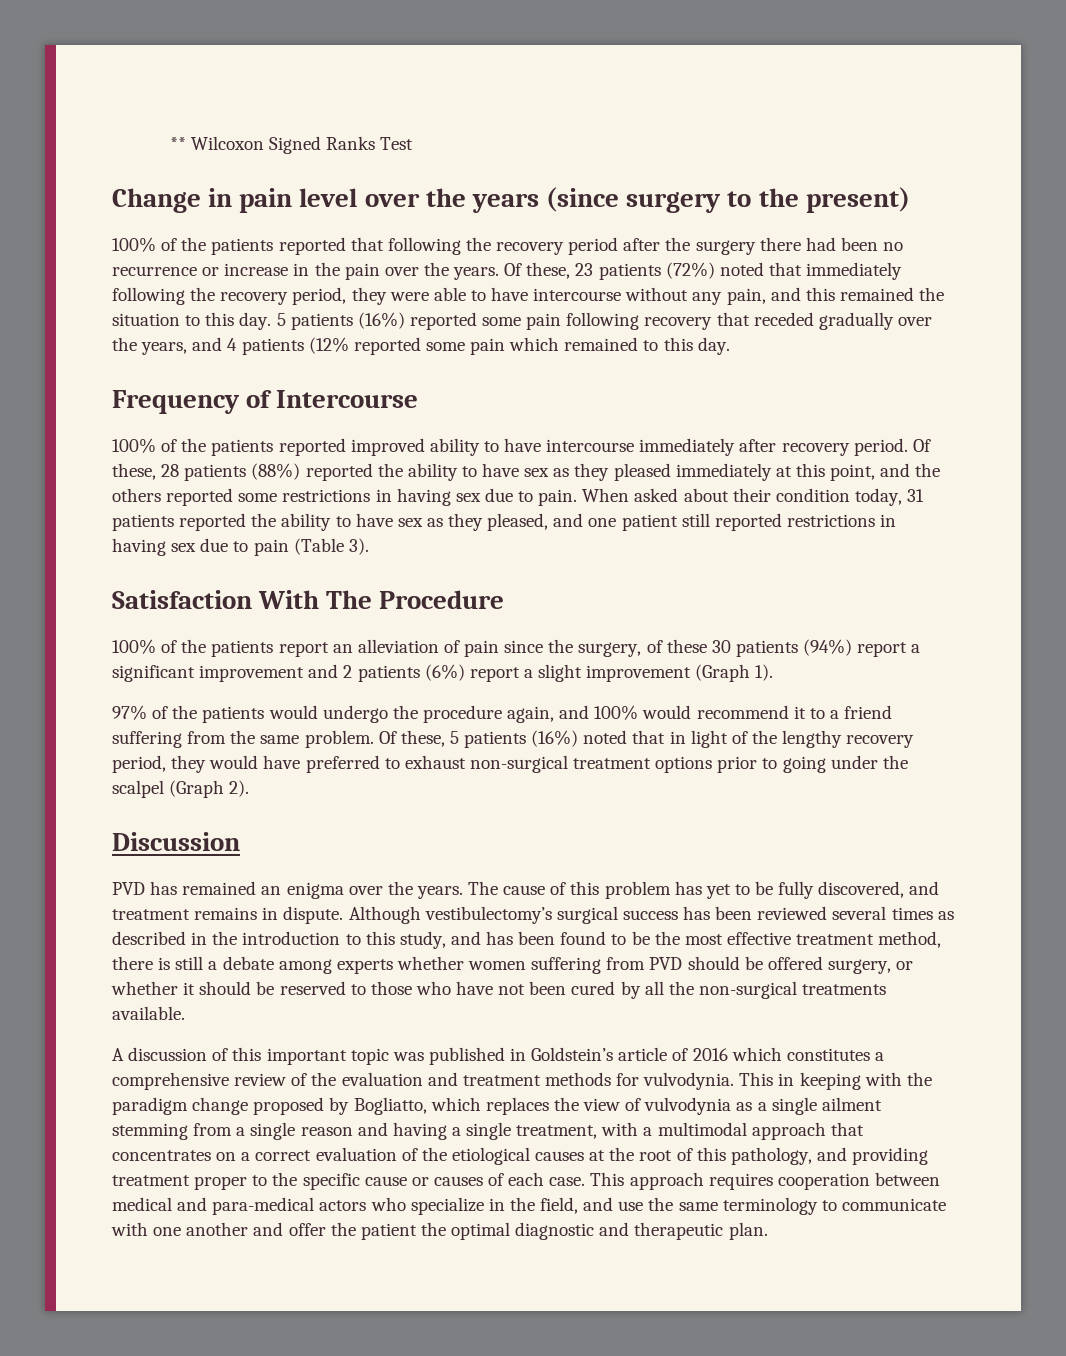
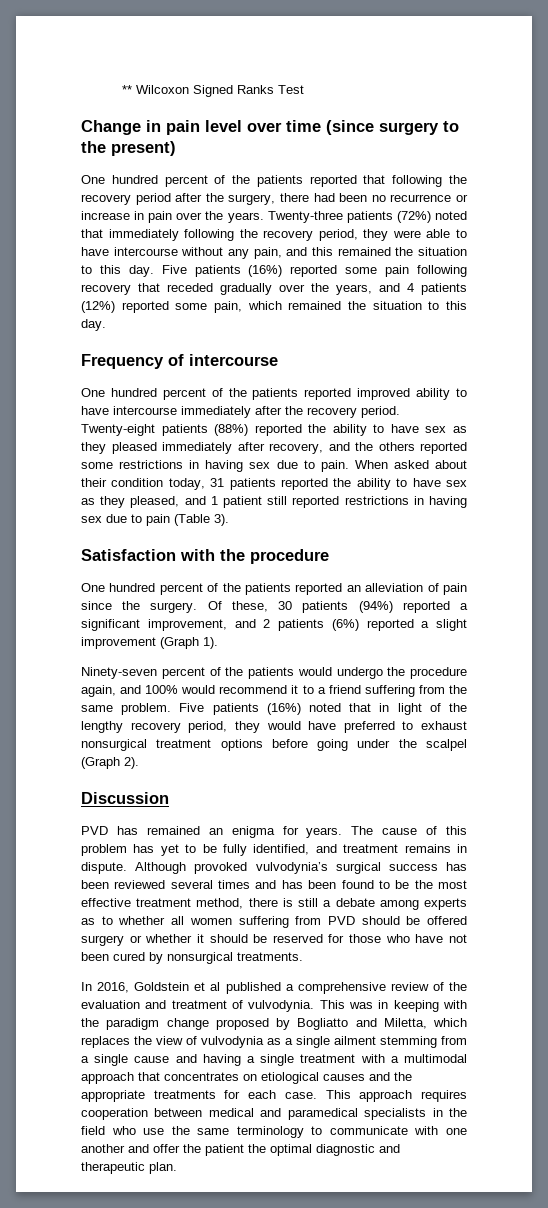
- Change in pain level over the years (since surgery to the present)
+ Change in pain level over time (since surgery to the present)
- 100% of the patients reported that following the recovery period after the surgery there had been no recurrence or increase in the pain over the years.
+ One hundred percent of the patients reported that following the recovery period after the surgery, there had been no recurrence or increase in pain over the years.
- Of these, 23 patients (72%) noted that immediately following the recovery period, they were able to have intercourse without any pain, and this remained the situation to this day.
+ Twenty-three patients (72%) noted that immediately following the recovery period, they were able to have intercourse without any pain, and this remained the situation to this day.
- 5 patients (16%) reported some pain following recovery that receded gradually over the years, and 4 patients (12% reported some pain which remained to this day.
+ Five patients (16%) reported some pain following recovery that receded gradually over the years, and 4 patients (12%) reported some pain, which remained the situation to this day.
- Frequency of Intercourse
- 100% of the patients reported improved ability to have intercourse immediately after recovery period.
+ Frequency of intercourse
+ One hundred percent of the patients reported improved ability to have intercourse immediately after the recovery period.
- Of these, 28 patients (88%) reported the ability to have sex as they pleased immediately at this point, and the others reported some restrictions in having sex due to pain.
+ Twenty-eight patients (88%) reported the ability to have sex as they pleased immediately after recovery, and the others reported some restrictions in having sex due to pain.
- When asked about their condition today, 31 patients reported the ability to have sex as they pleased, and one patient still reported restrictions in having sex due to pain (Table 3).
+ When asked about their condition today, 31 patients reported the ability to have sex as they pleased, and 1 patient still reported restrictions in having sex due to pain (Table 3).
- Satisfaction With The Procedure
- 100% of the patients report an alleviation of pain since the surgery, of these 30 patients (94%) report a significant improvement and 2 patients (6%) report a slight improvement (Graph 1).
+ Satisfaction with the procedure
+ One hundred percent of the patients reported an alleviation of pain since the surgery. Of these, 30 patients (94%) reported a significant improvement, and 2 patients (6%) reported a slight improvement (Graph 1).
- 97% of the patients would undergo the procedure again, and 100% would recommend it to a friend suffering from the same problem.
+ Ninety-seven percent of the patients would undergo the procedure again, and 100% would recommend it to a friend suffering from the same problem.
- Of these, 5 patients (16%) noted that in light of the lengthy recovery period, they would have preferred to exhaust non-surgical treatment options prior to going under the scalpel (Graph 2).
+ Five patients (16%) noted that in light of the lengthy recovery period, they would have preferred to exhaust nonsurgical treatment options before going under the scalpel (Graph 2).
- PVD has remained an enigma over the years.
+ PVD has remained an enigma for years.
- The cause of this problem has yet to be fully discovered, and treatment remains in dispute.
+ The cause of this problem has yet to be fully identified, and treatment remains in dispute.
- Although vestibulectomy’s surgical success has been reviewed several times as described in the introduction to this study, and has been found to be the most effective treatment method, there is still a debate among experts whether women suffering from PVD should be offered surgery, or whether it should be reserved to those who have not been cured by all the non-surgical treatments available.
- A discussion of this important topic was published in Goldstein’s article of 2016 which constitutes a comprehensive review of the evaluation and treatment methods for vulvodynia.
+ Although provoked vulvodynia’s surgical success has been reviewed several times and has been found to be the most effective treatment method, there is still a debate among experts as to whether all women suffering from PVD should be offered surgery or whether it should be reserved for those who have not been cured by nonsurgical treatments.
+ In 2016, Goldstein et al published a comprehensive review of the evaluation and treatment of vulvodynia.
- This in keeping with the paradigm change proposed by Bogliatto, which replaces the view of vulvodynia as a single ailment stemming from a single reason and having a single treatment, with a multimodal approach that concentrates on a correct evaluation of the etiological causes at the root of this pathology, and providing treatment proper to the specific cause or causes of each case.
+ This was in keeping with the paradigm change proposed by Bogliatto and Miletta, which replaces the view of vulvodynia as a single ailment stemming from a single cause and having a single treatment with a multimodal approach that concentrates on etiological causes and the appropriate treatments for each case.
- This approach requires cooperation between medical and para-medical actors who specialize in the field, and use the same terminology to communicate with one another and offer the patient the optimal diagnostic and therapeutic plan.
+ This approach requires cooperation between medical and paramedical specialists in the field who use the same terminology to communicate with one another and offer the patient the optimal diagnostic and therapeutic plan.

